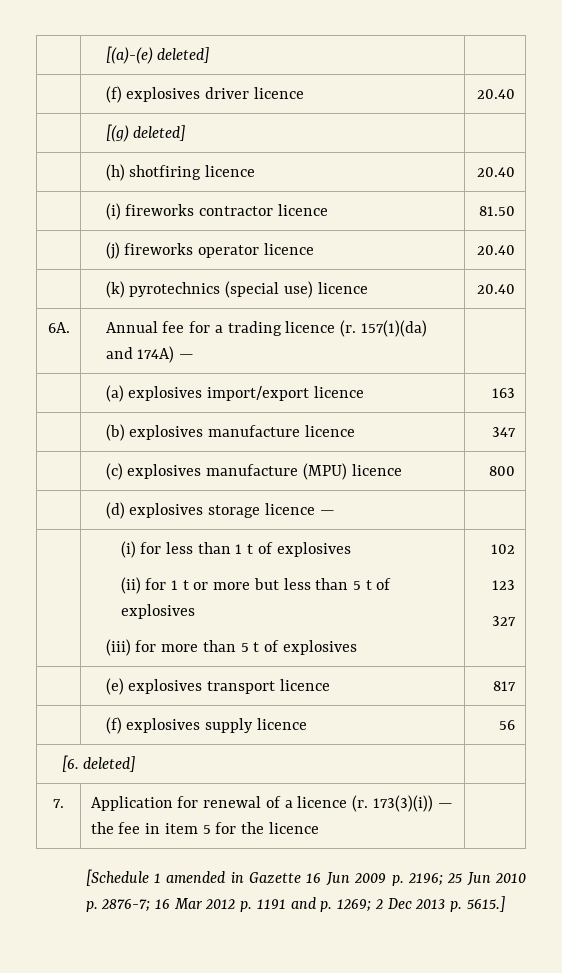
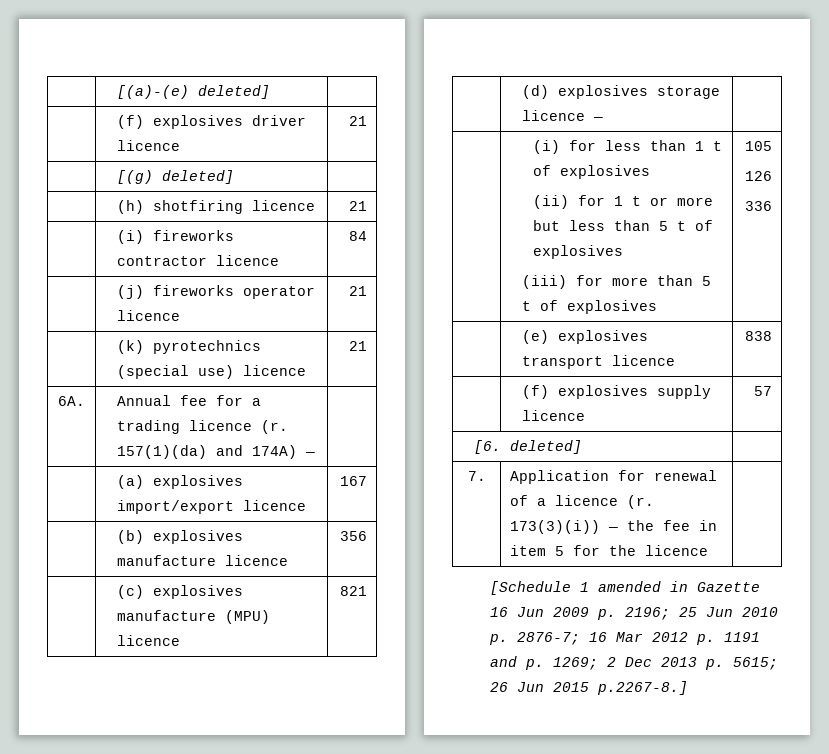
- | (f) explosives driver licence | 20.40
+ | (f) explosives driver licence | 21
- | (h) shotfiring licence | 20.40
+ | (h) shotfiring licence | 21
- | (i) fireworks contractor licence | 81.50
+ | (i) fireworks contractor licence | 84
- | (j) fireworks operator licence | 20.40
+ | (j) fireworks operator licence | 21
- | (k) pyrotechnics (special use) licence | 20.40
+ | (k) pyrotechnics (special use) licence | 21
- | (a) explosives import/export licence | 163
+ | (a) explosives import/export licence | 167
- | (b) explosives manufacture licence | 347
+ | (b) explosives manufacture licence | 356
- | (c) explosives manufacture (MPU) licence | 800
+ | (c) explosives manufacture (MPU) licence | 821
  | (i) for less than 1 t of explosives
  (ii) for 1 t or more but less than 5 t of explosives
- (iii) for more than 5 t of explosives | 102
- 123
- 327
+ (iii) for more than 5 t of explosives | 105
+ 126
+ 336
- | (e) explosives transport licence | 817
+ | (e) explosives transport licence | 838
- | (f) explosives supply licence | 56
+ | (f) explosives supply licence | 57
- [Schedule 1 amended in Gazette 16 Jun 2009 p. 2196; 25 Jun 2010 p. 2876-7; 16 Mar 2012 p. 1191 and p. 1269; 2 Dec 2013 p. 5615.]
+ [Schedule 1 amended in Gazette 16 Jun 2009 p. 2196; 25 Jun 2010 p. 2876-7; 16 Mar 2012 p. 1191 and p. 1269; 2 Dec 2013 p. 5615; 26 Jun 2015 p.2267-8.]

